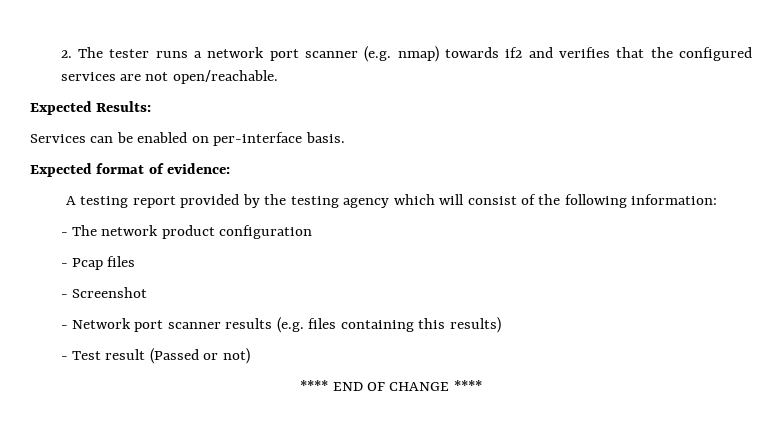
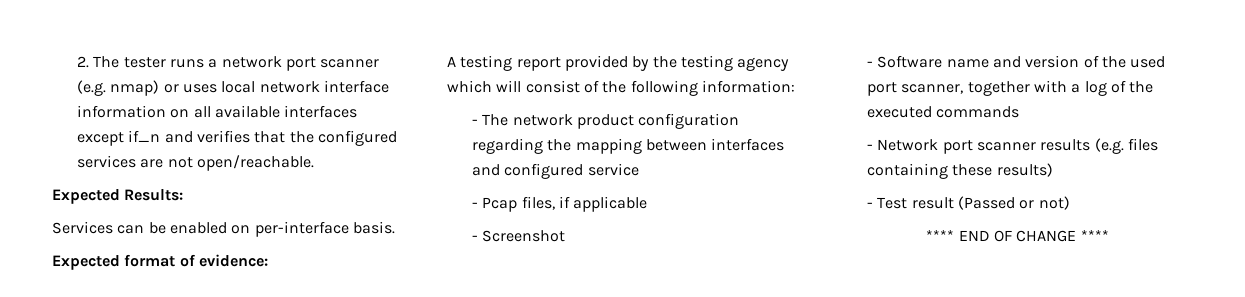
- 2. The tester runs a network port scanner (e.g. nmap) towards if2 and verifies that the configured services are not open/reachable.
+ 2. The tester runs a network port scanner (e.g. nmap) or uses local network interface information on all available interfaces except if_n and verifies that the configured services are not open/reachable.
- - The network product configuration
+ - The network product configuration regarding the mapping between interfaces and configured service
- - Pcap files
+ - Pcap files, if applicable
+ - Software name and version of the used port scanner, together with a log of the executed commands
- - Network port scanner results (e.g. files containing this results)
+ - Network port scanner results (e.g. files containing these results)

